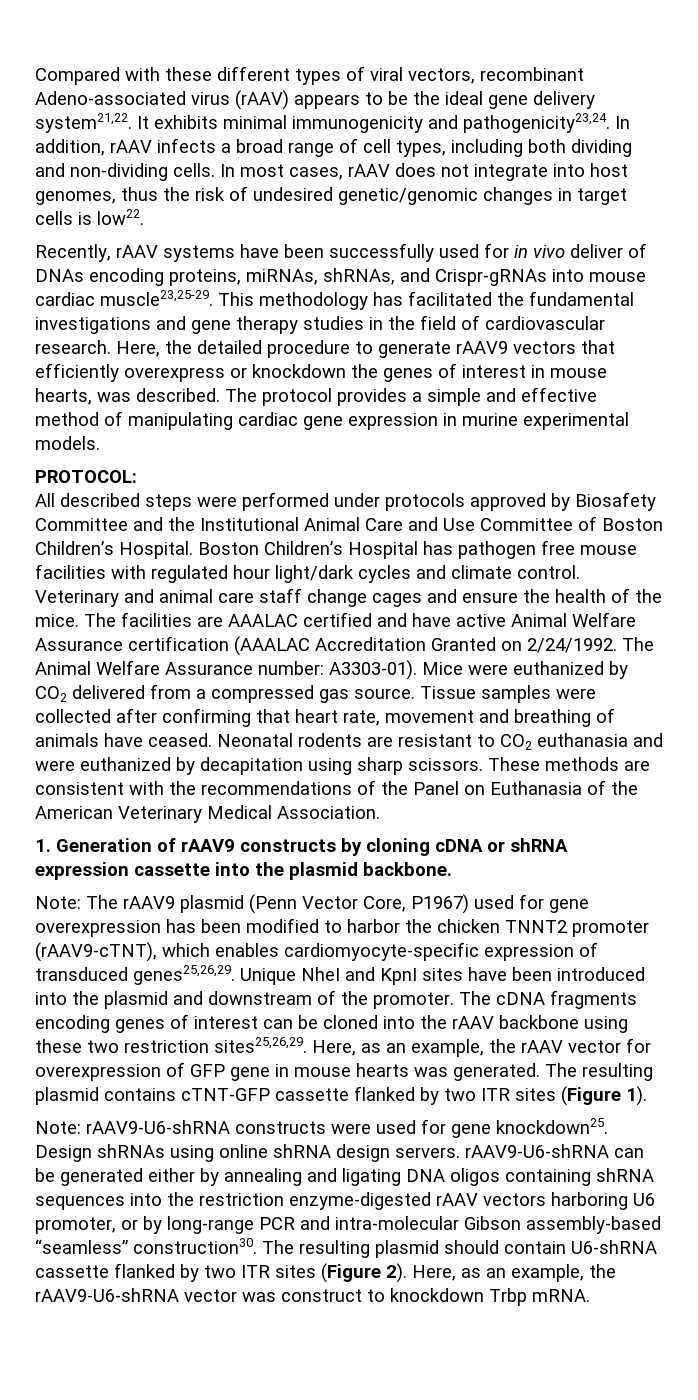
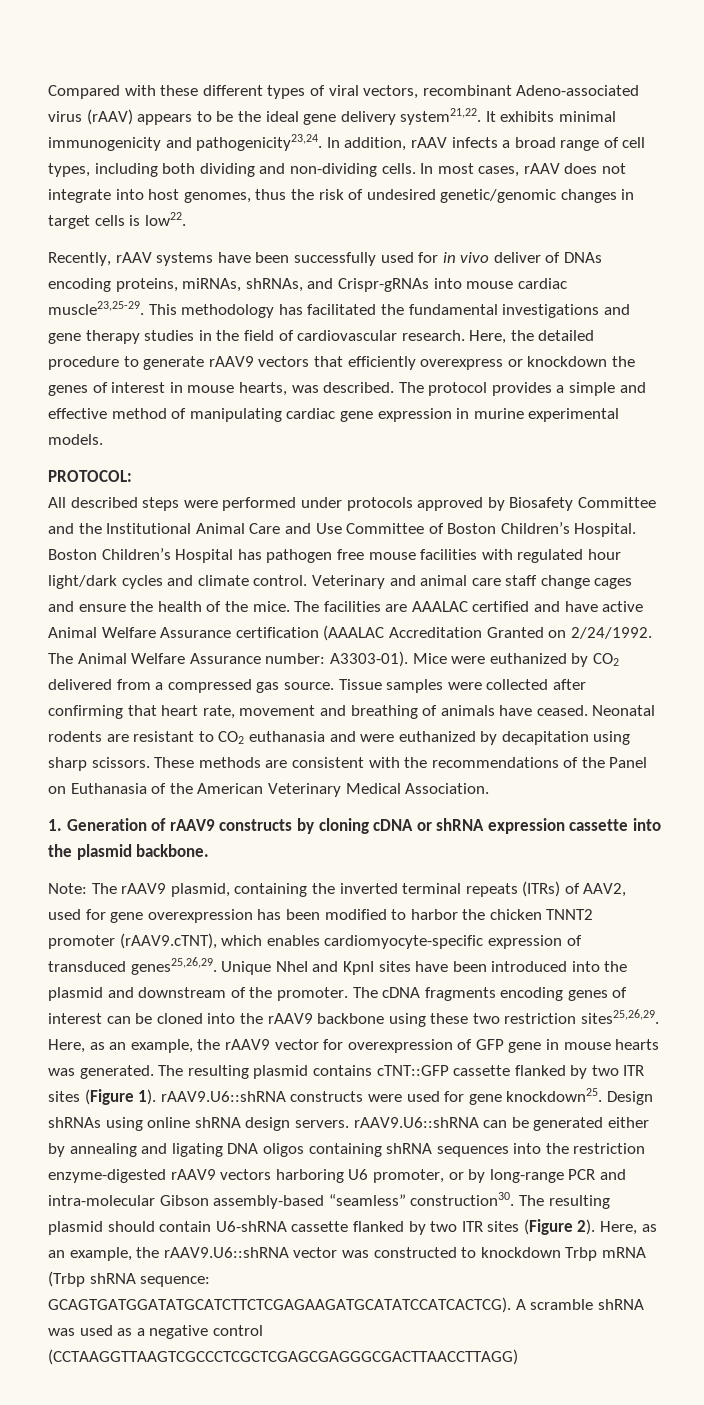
- Note: The rAAV9 plasmid (Penn Vector Core, P1967) used for gene overexpression has been modified to harbor the chicken TNNT2 promoter (rAAV9-cTNT), which enables cardiomyocyte-specific expression of transduced genes25,26,29.
+ Note: The rAAV9 plasmid, containing the inverted terminal repeats (ITRs) of AAV2, used for gene overexpression has been modified to harbor the chicken TNNT2 promoter (rAAV9.cTNT), which enables cardiomyocyte-specific expression of transduced genes25,26,29.
- The cDNA fragments encoding genes of interest can be cloned into the rAAV backbone using these two restriction sites25,26,29.
+ The cDNA fragments encoding genes of interest can be cloned into the rAAV9 backbone using these two restriction sites25,26,29.
- Here, as an example, the rAAV vector for overexpression of GFP gene in mouse hearts was generated.
+ Here, as an example, the rAAV9 vector for overexpression of GFP gene in mouse hearts was generated.
- The resulting plasmid contains cTNT-GFP cassette flanked by two ITR sites (Figure 1).
- Note: rAAV9-U6-shRNA constructs were used for gene knockdown25.
+ The resulting plasmid contains cTNT::GFP cassette flanked by two ITR sites (Figure 1). rAAV9.U6::shRNA constructs were used for gene knockdown25.
- Design shRNAs using online shRNA design servers. rAAV9-U6-shRNA can be generated either by annealing and ligating DNA oligos containing shRNA sequences into the restriction enzyme-digested rAAV vectors harboring U6 promoter, or by long-range PCR and intra-molecular Gibson assembly-based “seamless” construction30.
+ Design shRNAs using online shRNA design servers. rAAV9.U6::shRNA can be generated either by annealing and ligating DNA oligos containing shRNA sequences into the restriction enzyme-digested rAAV9 vectors harboring U6 promoter, or by long-range PCR and intra-molecular Gibson assembly-based “seamless” construction30.
- Here, as an example, the rAAV9-U6-shRNA vector was construct to knockdown Trbp mRNA.
+ Here, as an example, the rAAV9.U6::shRNA vector was constructed to knockdown Trbp mRNA (Trbp shRNA sequence: GCAGTGATGGATATGCATCTTCTCGAGAAGATGCATATCCATCACTCG). A scramble shRNA was used as a negative control (CCTAAGGTTAAGTCGCCCTCGCTCGAGCGAGGGCGACTTAACCTTAGG)

